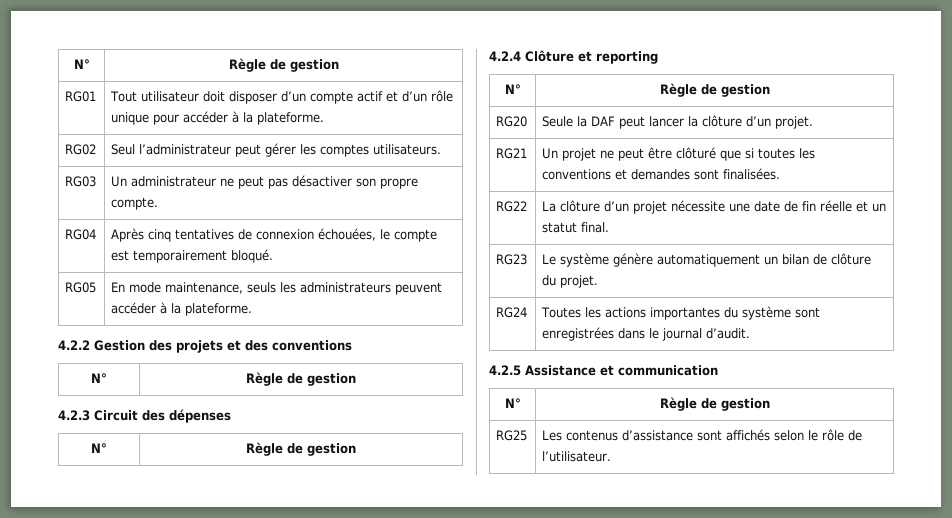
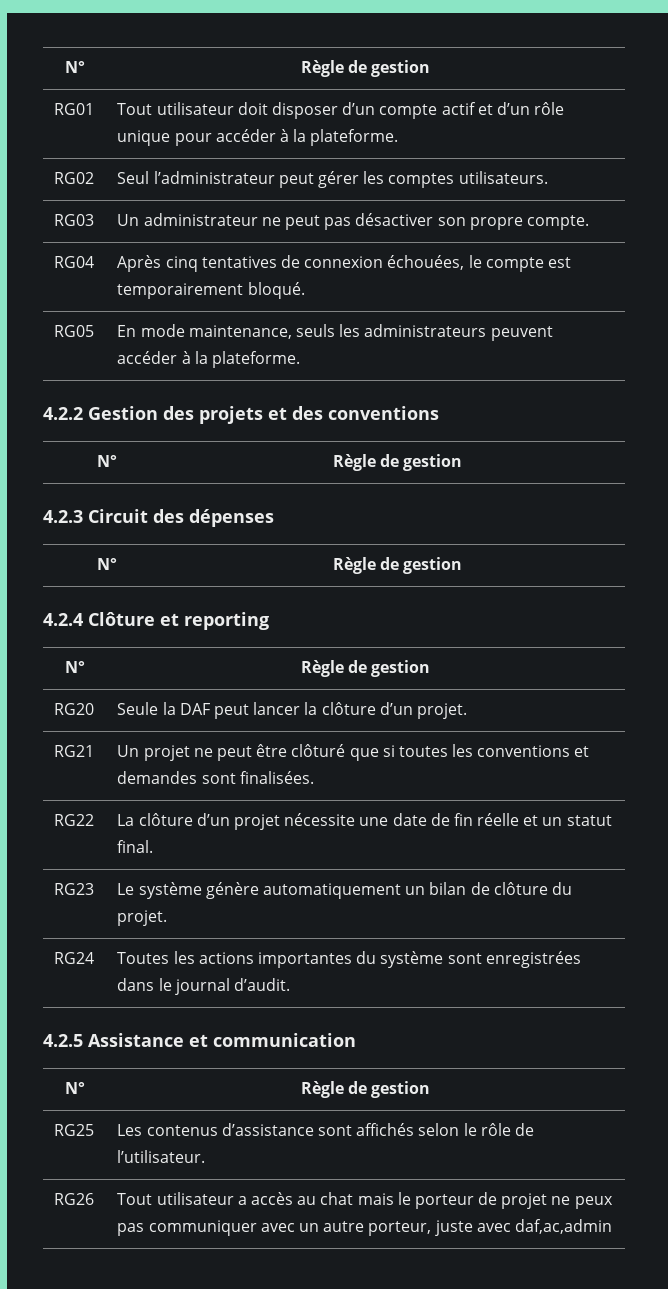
+ RG26 | Tout utilisateur a accès au chat mais le porteur de projet ne peux pas communiquer avec un autre porteur, juste avec daf,ac,admin

